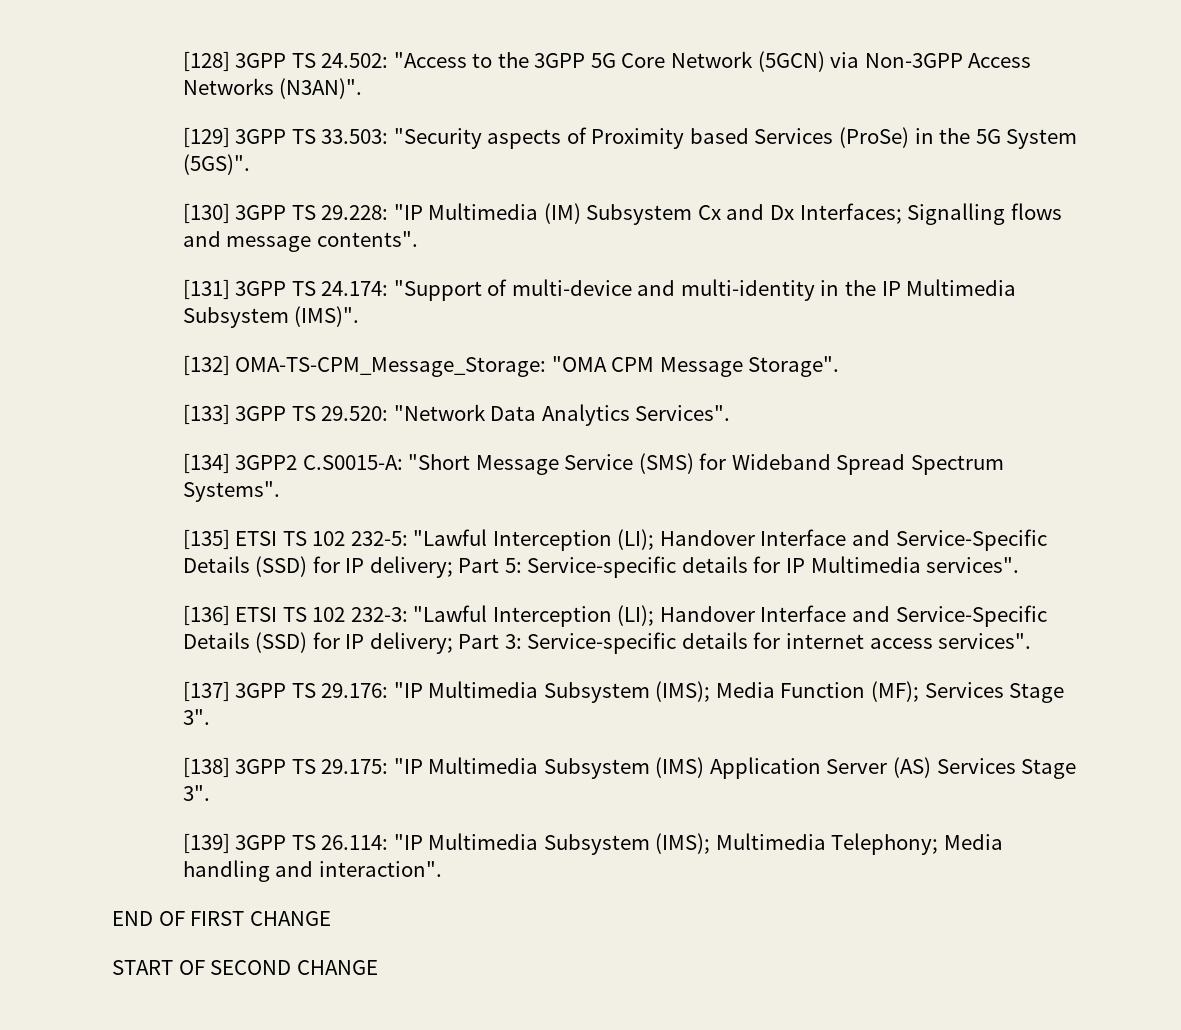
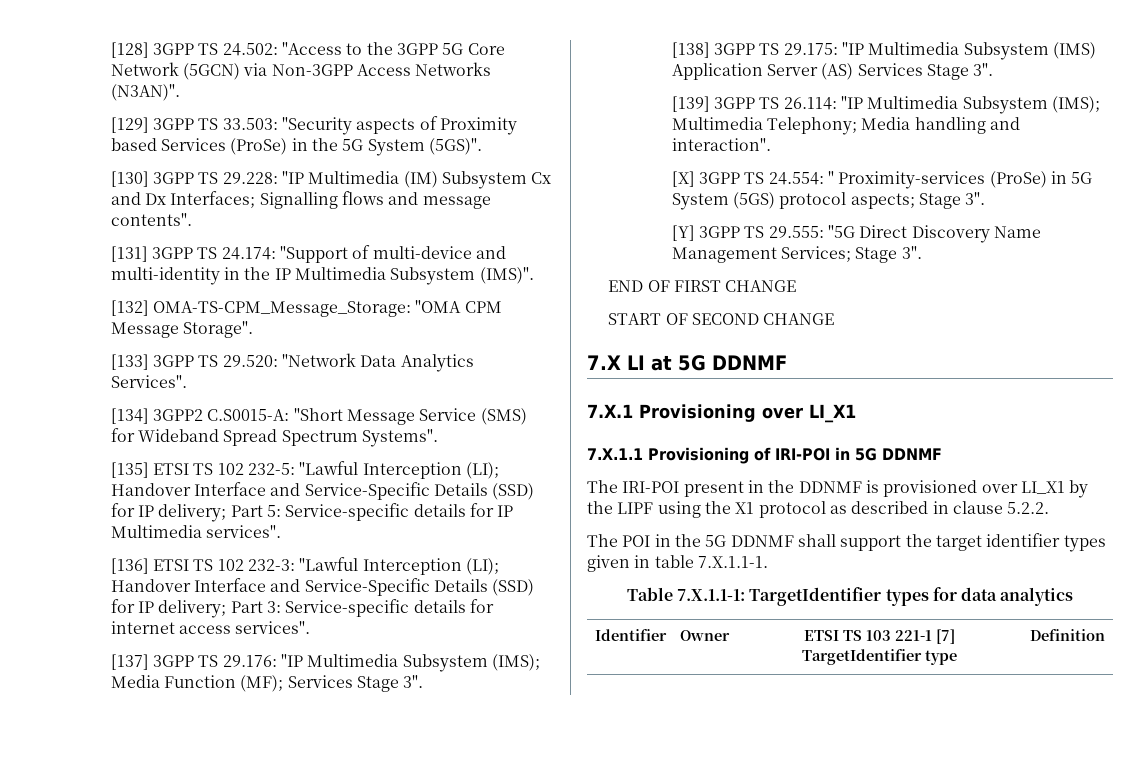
+ [X] 3GPP TS 24.554: " Proximity-services (ProSe) in 5G System (5GS) protocol aspects; Stage 3".
+ [Y] 3GPP TS 29.555: "5G Direct Discovery Name Management Services; Stage 3".
+ 7.X LI at 5G DDNMF
+ 7.X.1 Provisioning over LI_X1
+ 7.X.1.1 Provisioning of IRI-POI in 5G DDNMF
+ The IRI-POI present in the DDNMF is provisioned over LI_X1 by the LIPF using the X1 protocol as described in clause 5.2.2.
+ The POI in the 5G DDNMF shall support the target identifier types given in table 7.X.1.1-1.
+ Table 7.X.1.1-1: TargetIdentifier types for data analytics
+ Identifier | Owner | ETSI TS 103 221-1 [7] TargetIdentifier type | Definition

